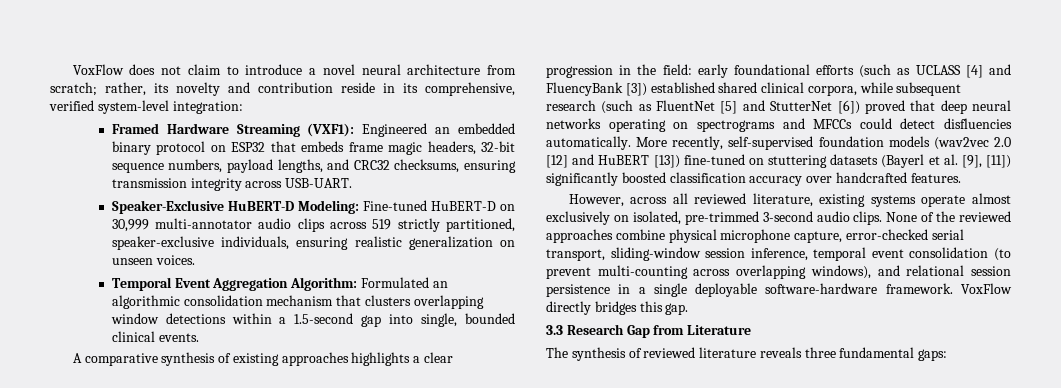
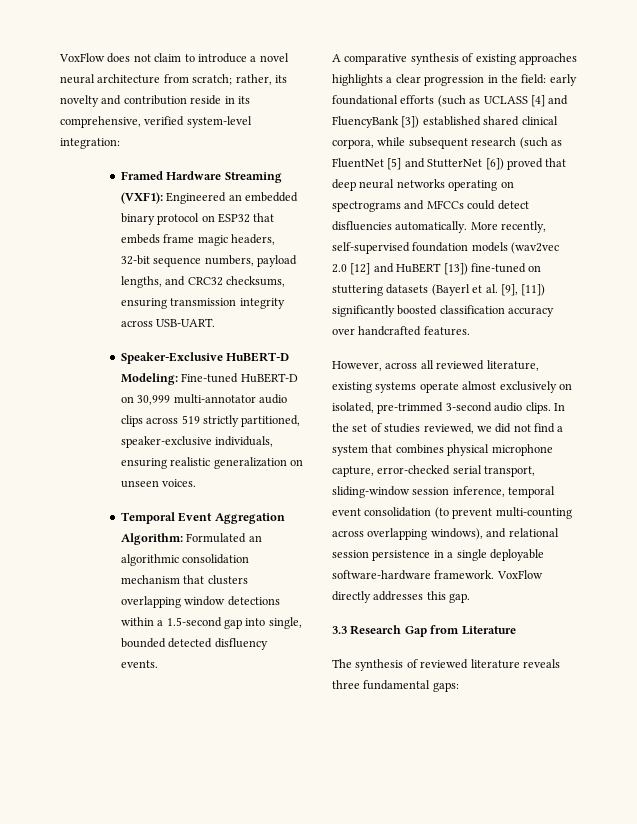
- Temporal Event Aggregation Algorithm: Formulated an algorithmic consolidation mechanism that clusters overlapping window detections within a 1.5-second gap into single, bounded clinical events.
+ Temporal Event Aggregation Algorithm: Formulated an algorithmic consolidation mechanism that clusters overlapping window detections within a 1.5-second gap into single, bounded detected disfluency events.
- None of the reviewed approaches combine physical microphone capture, error-checked serial transport, sliding-window session inference, temporal event consolidation (to prevent multi-counting across overlapping windows), and relational session persistence in a single deployable software-hardware framework.
+ In the set of studies reviewed, we did not find a system that combines physical microphone capture, error-checked serial transport, sliding-window session inference, temporal event consolidation (to prevent multi-counting across overlapping windows), and relational session persistence in a single deployable software-hardware framework.
- VoxFlow directly bridges this gap.
+ VoxFlow directly addresses this gap.

